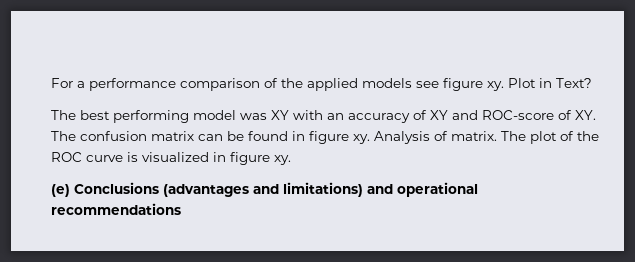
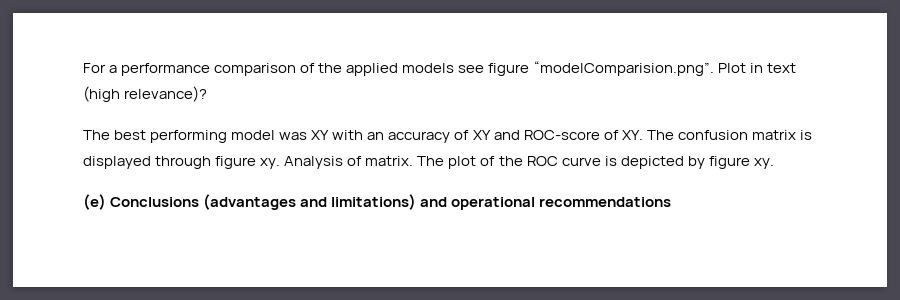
- For a performance comparison of the applied models see figure xy. Plot in Text?
+ For a performance comparison of the applied models see figure “modelComparision.png”. Plot in text (high relevance)?
- The best performing model was XY with an accuracy of XY and ROC-score of XY. The confusion matrix can be found in figure xy.
+ The best performing model was XY with an accuracy of XY and ROC-score of XY. The confusion matrix is displayed through figure xy.
- The plot of the ROC curve is visualized in figure xy.
+ The plot of the ROC curve is depicted by figure xy.

